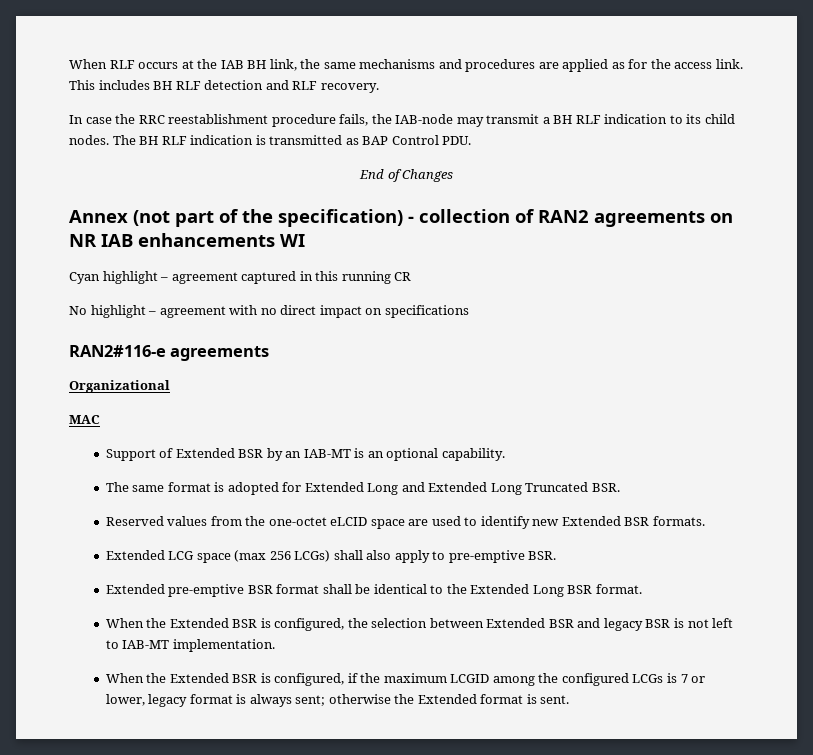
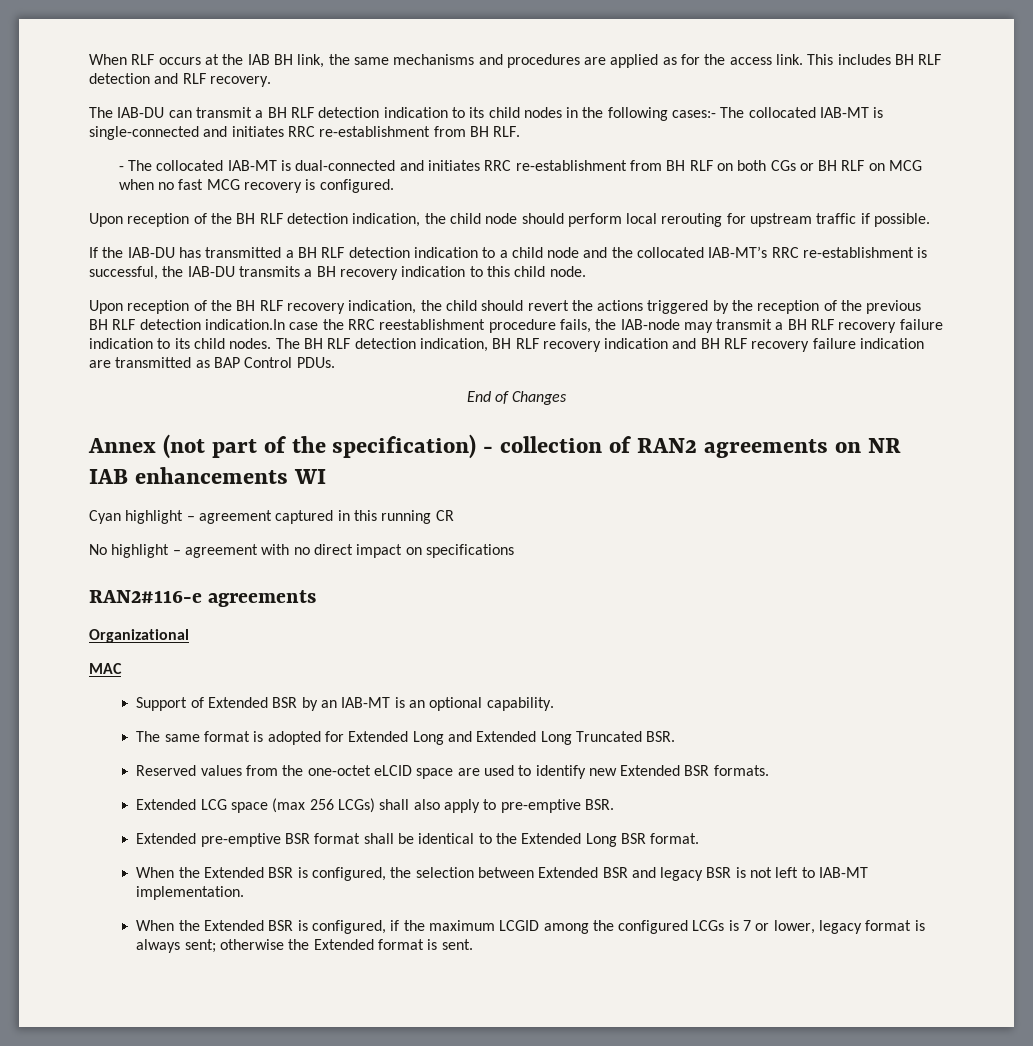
- In case the RRC reestablishment procedure fails, the IAB-node may transmit a BH RLF indication to its child nodes.
+ The IAB-DU can transmit a BH RLF detection indication to its child nodes in the following cases:- The collocated IAB-MT is single-connected and initiates RRC re-establishment from BH RLF.
+ - The collocated IAB-MT is dual-connected and initiates RRC re-establishment from BH RLF on both CGs or BH RLF on MCG when no fast MCG recovery is configured.
+ Upon reception of the BH RLF detection indication, the child node should perform local rerouting for upstream traffic if possible.
+ If the IAB-DU has transmitted a BH RLF detection indication to a child node and the collocated IAB-MT’s RRC re-establishment is successful, the IAB-DU transmits a BH recovery indication to this child node.
+ Upon reception of the BH RLF recovery indication, the child should revert the actions triggered by the reception of the previous BH RLF detection indication.In case the RRC reestablishment procedure fails, the IAB-node may transmit a BH RLF recovery failure indication to its child nodes.
- The BH RLF indication is transmitted as BAP Control PDU.
+ The BH RLF detection indication, BH RLF recovery indication and BH RLF recovery failure indication are transmitted as BAP Control PDUs.

